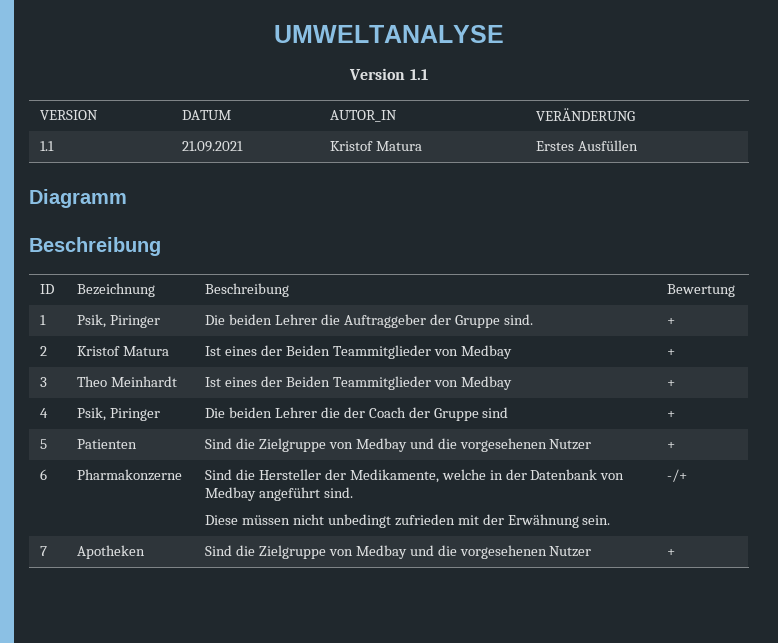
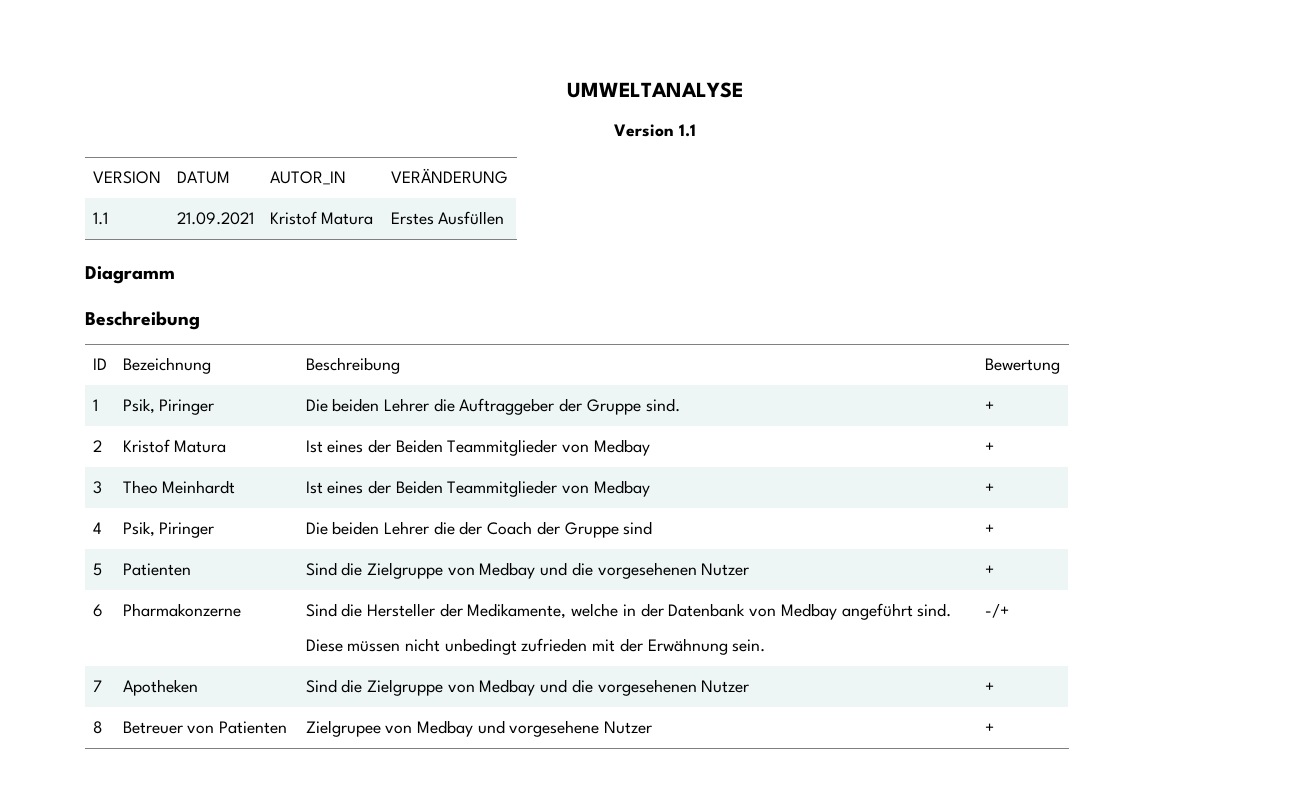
+ 8 | Betreuer von Patienten | Zielgrupee von Medbay und vorgesehene Nutzer | +

